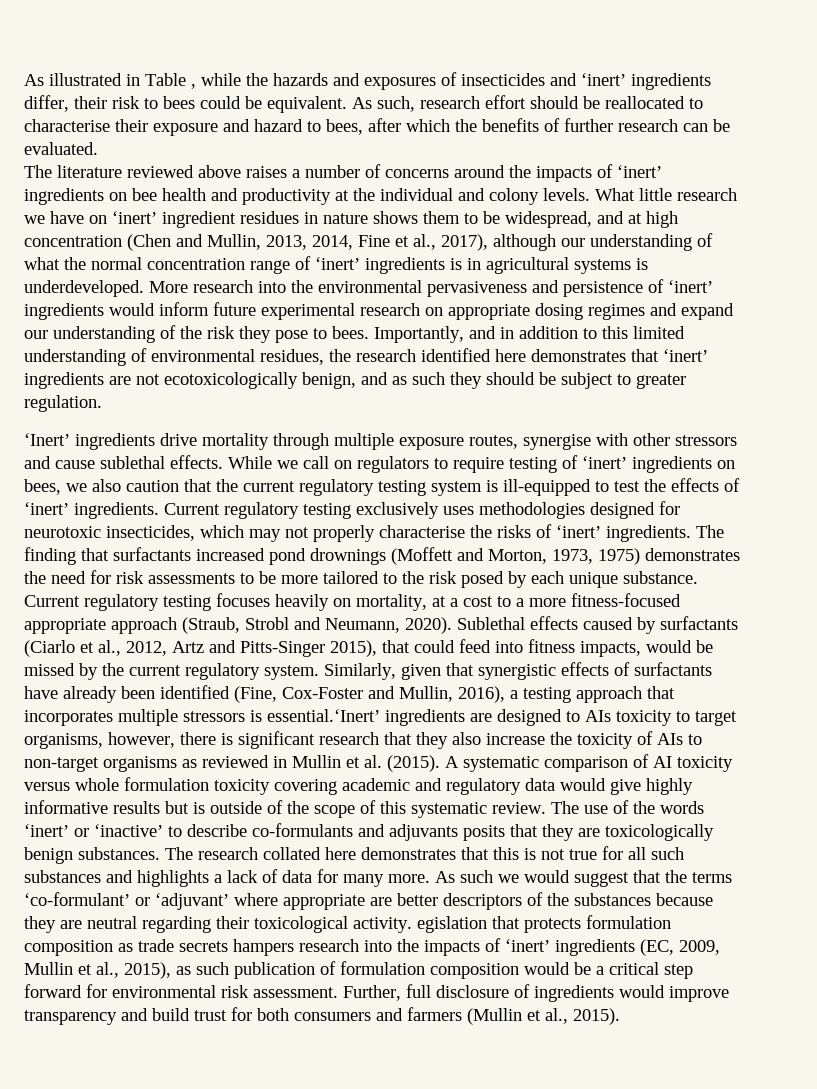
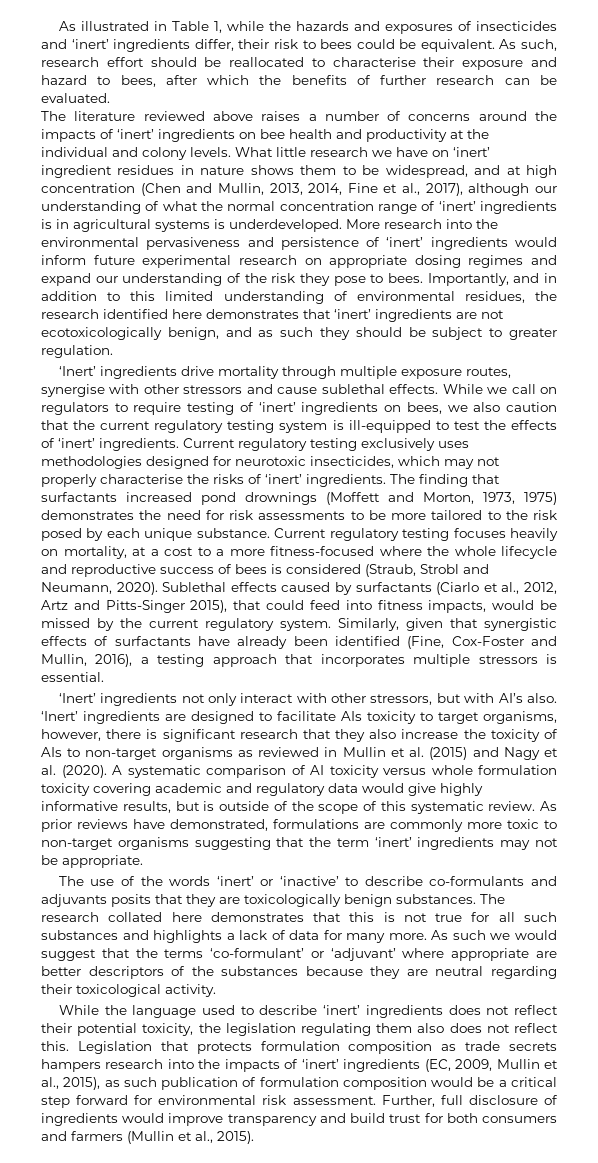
- As illustrated in Table , while the hazards and exposures of insecticides and ‘inert’ ingredients differ, their risk to bees could be equivalent.
+ As illustrated in Table 1, while the hazards and exposures of insecticides and ‘inert’ ingredients differ, their risk to bees could be equivalent.
- Current regulatory testing focuses heavily on mortality, at a cost to a more fitness-focused appropriate approach (Straub, Strobl and Neumann, 2020).
+ Current regulatory testing focuses heavily on mortality, at a cost to a more fitness-focused where the whole lifecycle and reproductive success of bees is considered (Straub, Strobl and Neumann, 2020).
- Similarly, given that synergistic effects of surfactants have already been identified (Fine, Cox-Foster and Mullin, 2016), a testing approach that incorporates multiple stressors is essential.‘Inert’ ingredients are designed to AIs toxicity to target organisms, however, there is significant research that they also increase the toxicity of AIs to non-target organisms as reviewed in Mullin et al. (2015).
+ Similarly, given that synergistic effects of surfactants have already been identified (Fine, Cox-Foster and Mullin, 2016), a testing approach that incorporates multiple stressors is essential.
+ ‘Inert’ ingredients not only interact with other stressors, but with AI’s also. ‘Inert’ ingredients are designed to facilitate AIs toxicity to target organisms, however, there is significant research that they also increase the toxicity of AIs to non-target organisms as reviewed in Mullin et al. (2015) and Nagy et al. (2020).
- A systematic comparison of AI toxicity versus whole formulation toxicity covering academic and regulatory data would give highly informative results but is outside of the scope of this systematic review. The use of the words ‘inert’ or ‘inactive’ to describe co-formulants and adjuvants posits that they are toxicologically benign substances.
+ A systematic comparison of AI toxicity versus whole formulation toxicity covering academic and regulatory data would give highly informative results, but is outside of the scope of this systematic review. As prior reviews have demonstrated, formulations are commonly more toxic to non-target organisms suggesting that the term ‘inert’ ingredients may not be appropriate.
+ The use of the words ‘inert’ or ‘inactive’ to describe co-formulants and adjuvants posits that they are toxicologically benign substances.
- As such we would suggest that the terms ‘co-formulant’ or ‘adjuvant’ where appropriate are better descriptors of the substances because they are neutral regarding their toxicological activity. egislation that protects formulation composition as trade secrets hampers research into the impacts of ‘inert’ ingredients (EC, 2009, Mullin et al., 2015), as such publication of formulation composition would be a critical step forward for environmental risk assessment.
+ As such we would suggest that the terms ‘co-formulant’ or ‘adjuvant’ where appropriate are better descriptors of the substances because they are neutral regarding their toxicological activity.
+ While the language used to describe ‘inert’ ingredients does not reflect their potential toxicity, the legislation regulating them also does not reflect this. Legislation that protects formulation composition as trade secrets hampers research into the impacts of ‘inert’ ingredients (EC, 2009, Mullin et al., 2015), as such publication of formulation composition would be a critical step forward for environmental risk assessment.

